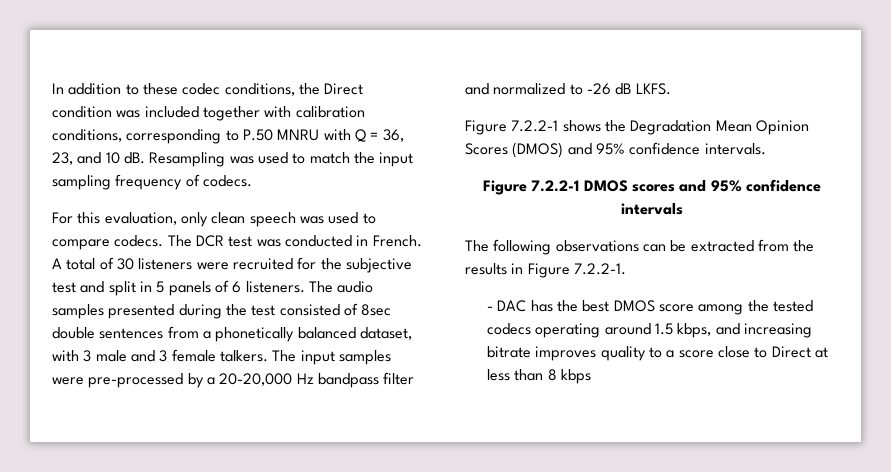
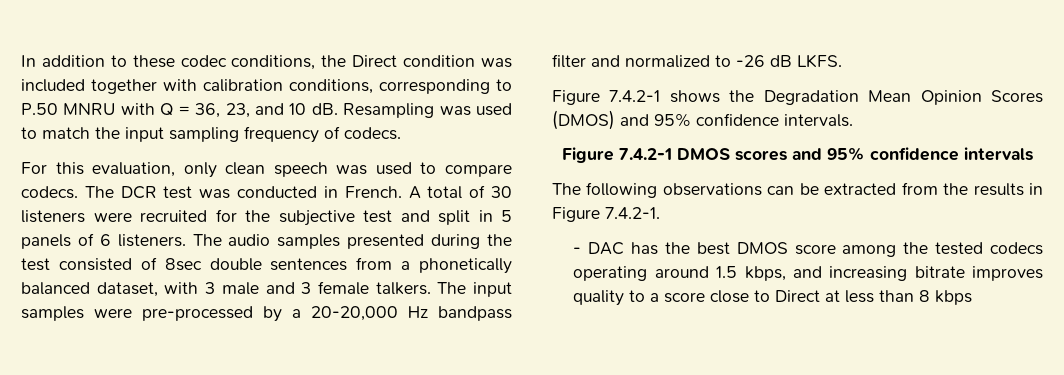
- Figure 7.2.2-1 shows the Degradation Mean Opinion Scores (DMOS) and 95% confidence intervals.
+ Figure 7.4.2-1 shows the Degradation Mean Opinion Scores (DMOS) and 95% confidence intervals.
- Figure 7.2.2-1 DMOS scores and 95% confidence intervals
+ Figure 7.4.2-1 DMOS scores and 95% confidence intervals
- The following observations can be extracted from the results in Figure 7.2.2-1.
+ The following observations can be extracted from the results in Figure 7.4.2-1.

